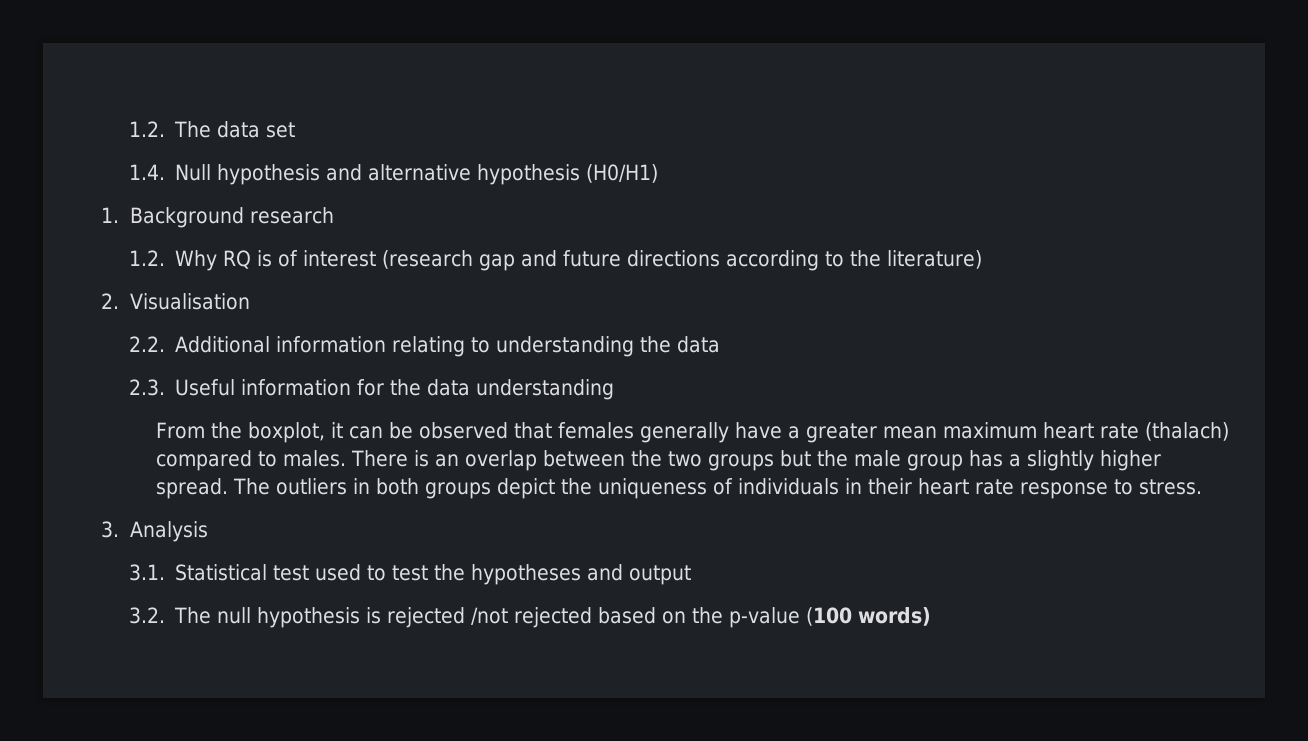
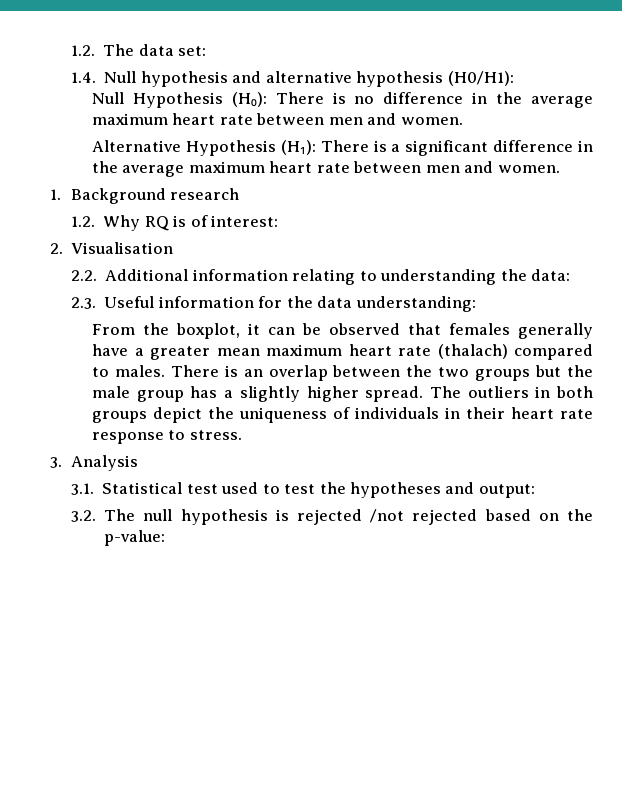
- 1.2. The data set
+ 1.2. The data set:
- 1.4. Null hypothesis and alternative hypothesis (H0/H1)
+ 1.4. Null hypothesis and alternative hypothesis (H0/H1):
+ Null Hypothesis (H₀): There is no difference in the average maximum heart rate between men and women.
+ Alternative Hypothesis (H₁): There is a significant difference in the average maximum heart rate between men and women.
- 1.2. Why RQ is of interest (research gap and future directions according to the literature)
+ 1.2. Why RQ is of interest:
- 2.2. Additional information relating to understanding the data
+ 2.2. Additional information relating to understanding the data:
- 2.3. Useful information for the data understanding
+ 2.3. Useful information for the data understanding:
- 3.1. Statistical test used to test the hypotheses and output
+ 3.1. Statistical test used to test the hypotheses and output:
- 3.2. The null hypothesis is rejected /not rejected based on the p-value (100 words)
+ 3.2. The null hypothesis is rejected /not rejected based on the p-value:

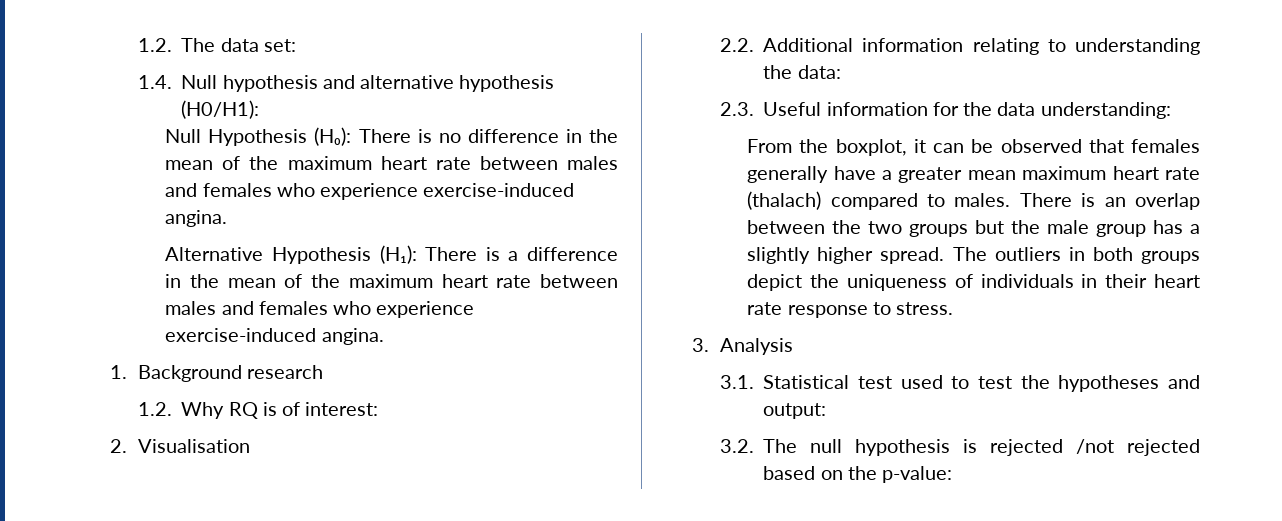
- Null Hypothesis (H₀): There is no difference in the average maximum heart rate between men and women.
+ Null Hypothesis (H₀): There is no difference in the mean of the maximum heart rate between males and females who experience exercise-induced angina.
- Alternative Hypothesis (H₁): There is a significant difference in the average maximum heart rate between men and women.
+ Alternative Hypothesis (H₁): There is a difference in the mean of the maximum heart rate between males and females who experience exercise-induced angina.

